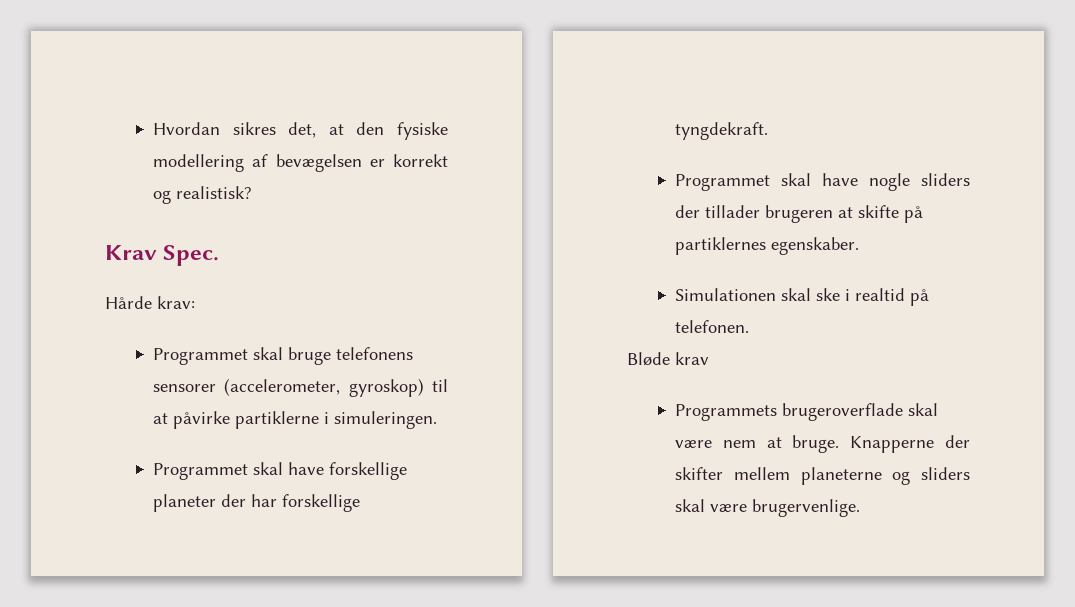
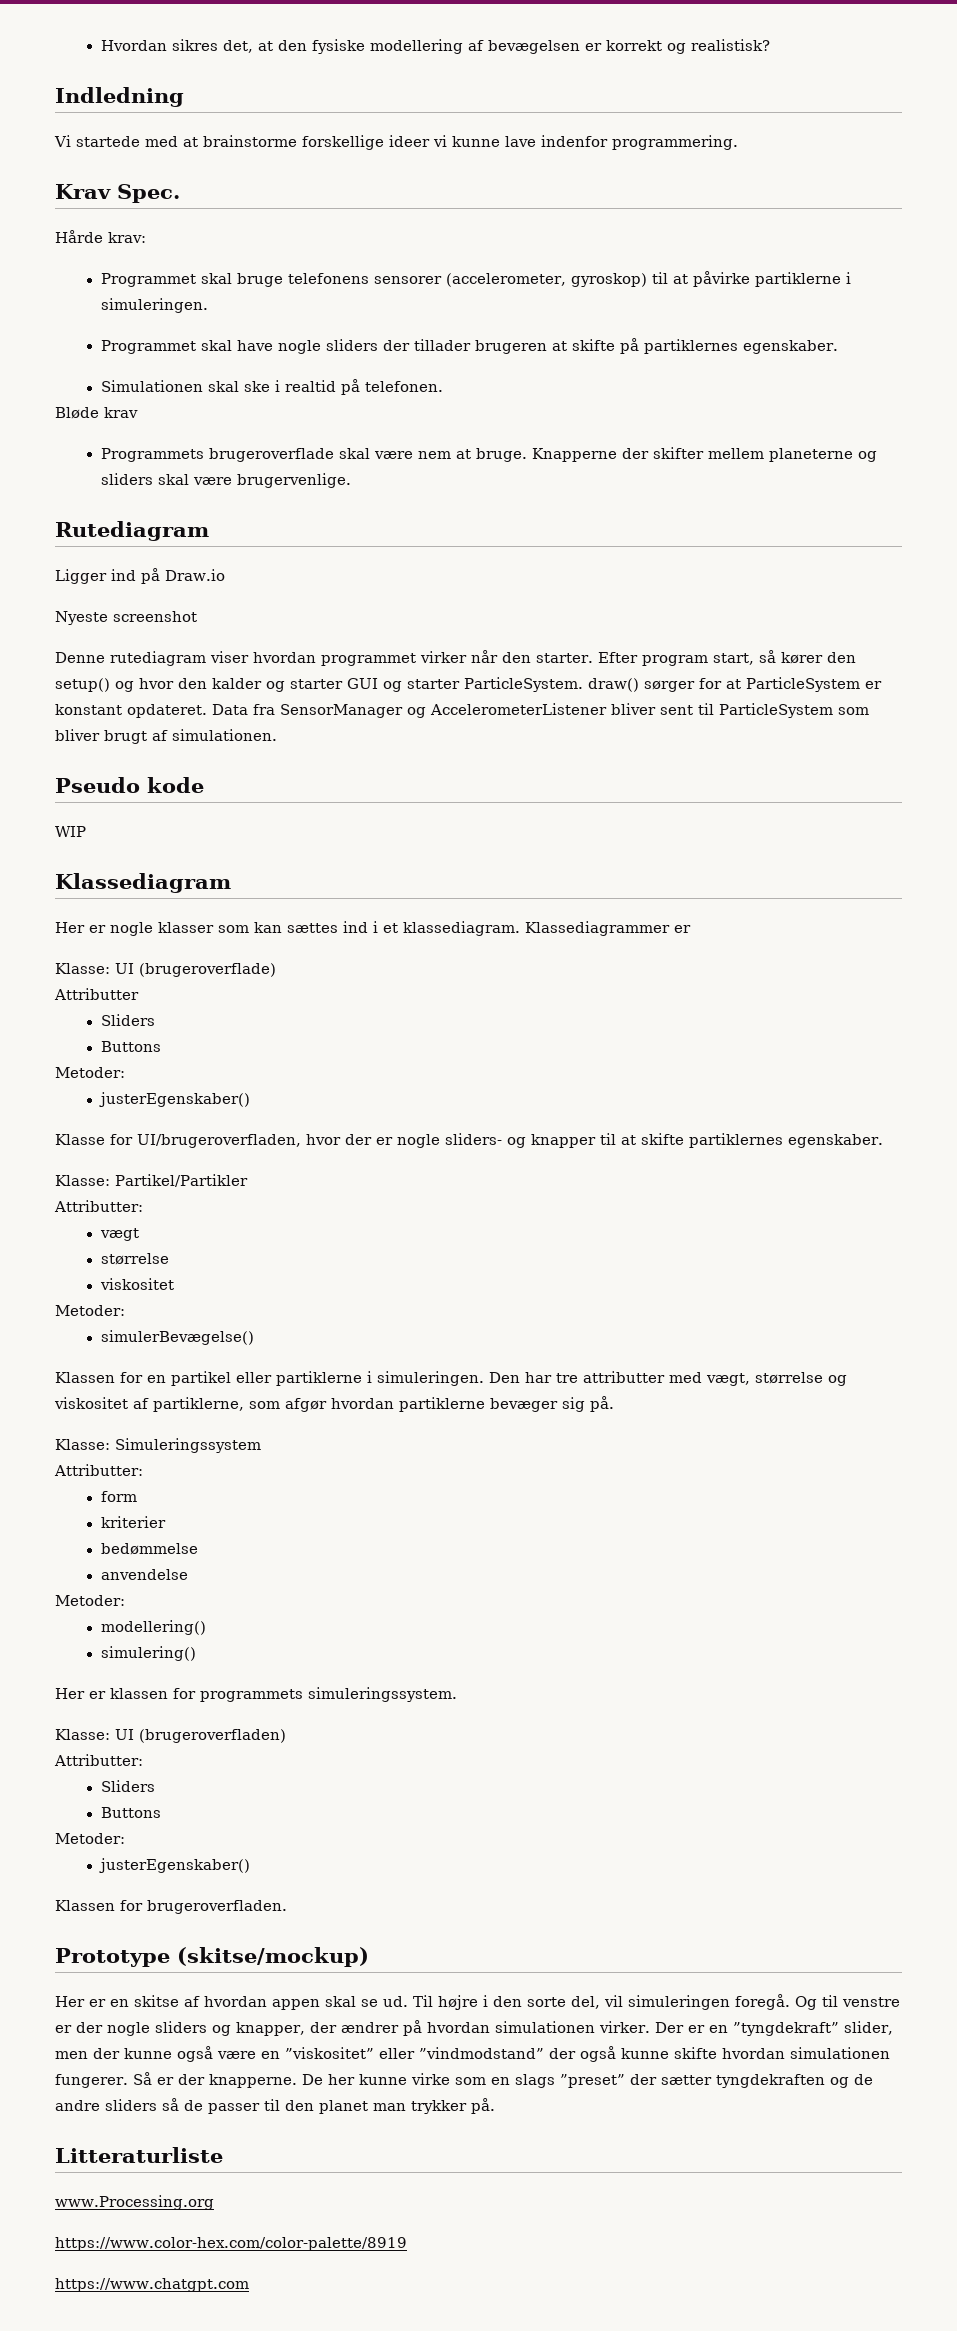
+ Indledning
+ Vi startede med at brainstorme forskellige ideer vi kunne lave indenfor programmering.
- Programmet skal have forskellige planeter der har forskellige tyngdekraft.
+ Rutediagram
+ Ligger ind på Draw.io
+ Nyeste screenshot
+ Denne rutediagram viser hvordan programmet virker når den starter. Efter program start, så kører den setup() og hvor den kalder og starter GUI og starter ParticleSystem. draw() sørger for at ParticleSystem er konstant opdateret. Data fra SensorManager og AccelerometerListener bliver sent til ParticleSystem som bliver brugt af simulationen.
+ Pseudo kode
+ WIP
+ Klassediagram
+ Her er nogle klasser som kan sættes ind i et klassediagram. Klassediagrammer er
+ Klasse: UI (brugeroverflade)
+ Attributter
+ Sliders
+ Buttons
+ Metoder:
+ justerEgenskaber()
+ Klasse for UI/brugeroverfladen, hvor der er nogle sliders- og knapper til at skifte partiklernes egenskaber.
+ Klasse: Partikel/Partikler
+ Attributter:
+ vægt
+ størrelse
+ viskositet
+ Metoder:
+ simulerBevægelse()
+ Klassen for en partikel eller partiklerne i simuleringen. Den har tre attributter med vægt, størrelse og viskositet af partiklerne, som afgør hvordan partiklerne bevæger sig på.
+ Klasse: Simuleringssystem
+ Attributter:
+ form
+ kriterier
+ bedømmelse
+ anvendelse
+ Metoder:
+ modellering()
+ simulering()
+ Her er klassen for programmets simuleringssystem.
+ Klasse: UI (brugeroverfladen)
+ Attributter:
+ Sliders
+ Buttons
+ Metoder:
+ justerEgenskaber()
+ Klassen for brugeroverfladen.
+ Prototype (skitse/mockup)
+ Her er en skitse af hvordan appen skal se ud. Til højre i den sorte del, vil simuleringen foregå. Og til venstre er der nogle sliders og knapper, der ændrer på hvordan simulationen virker. Der er en ”tyngdekraft” slider, men der kunne også være en ”viskositet” eller ”vindmodstand” der også kunne skifte hvordan simulationen fungerer. Så er der knapperne. De her kunne virke som en slags ”preset” der sætter tyngdekraften og de andre sliders så de passer til den planet man trykker på.
+ Litteraturliste
+ www.Processing.org
+ https://www.color-hex.com/color-palette/8919
+ https://www.chatgpt.com

